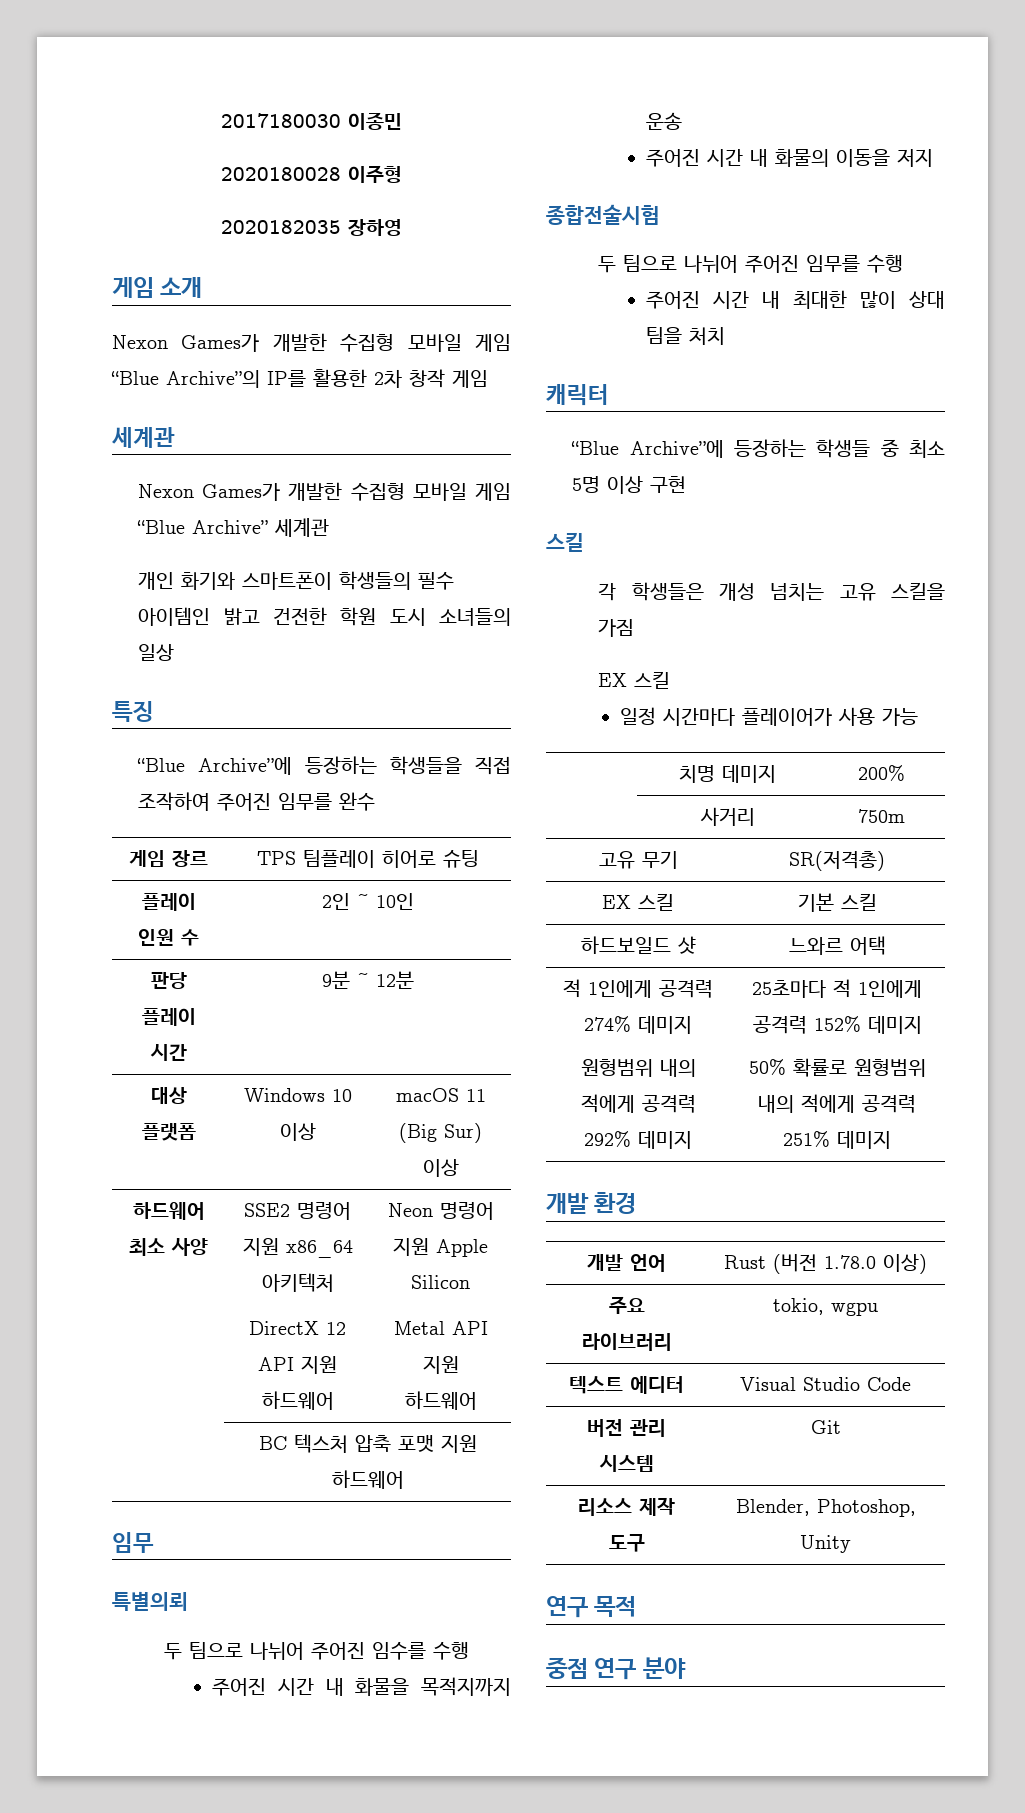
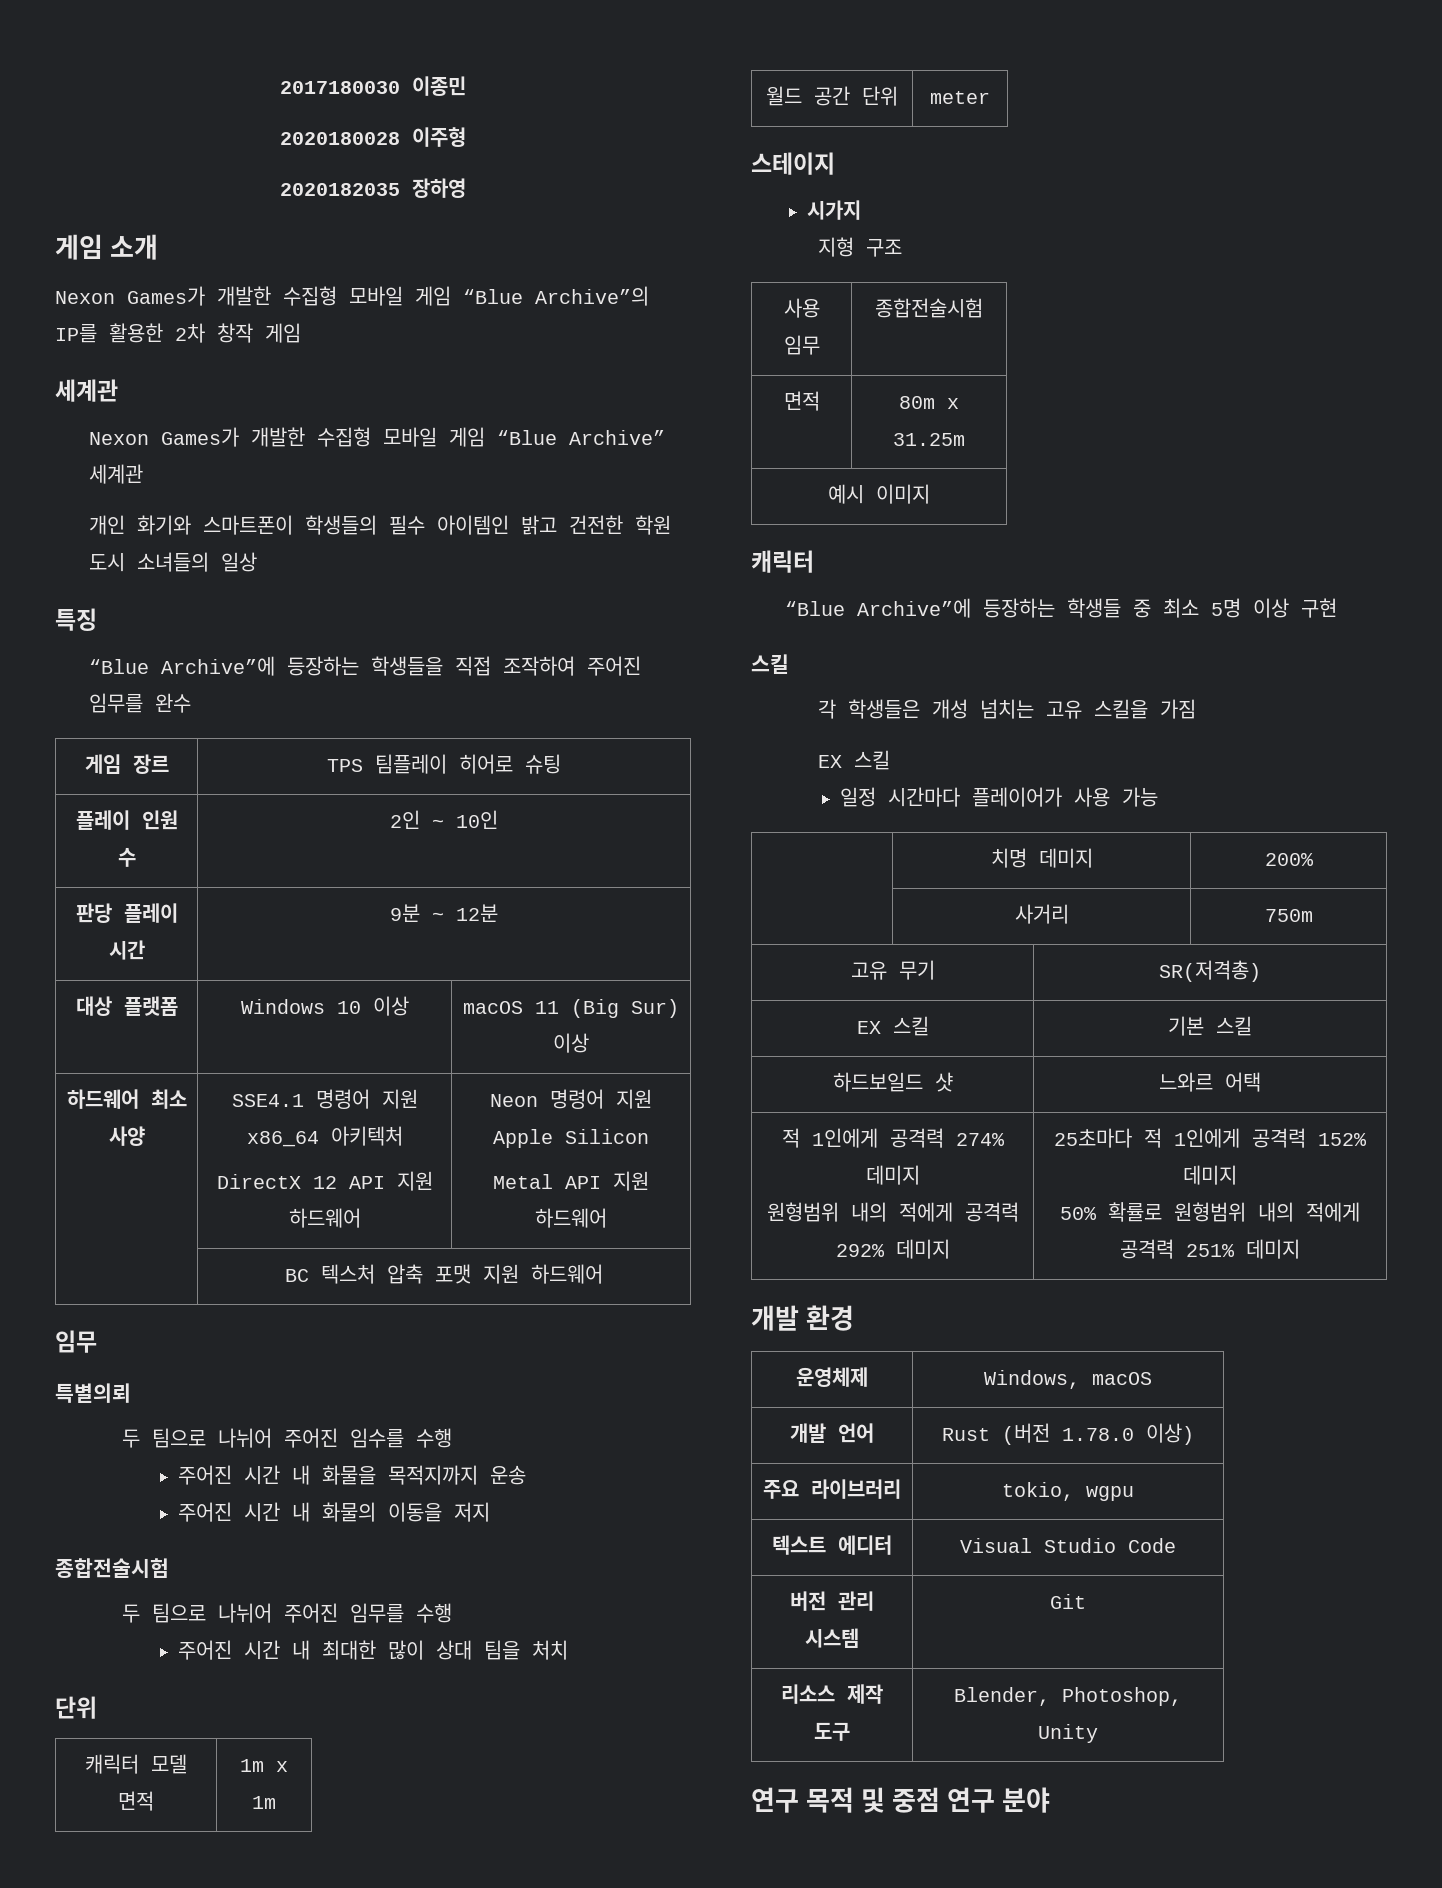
- 하드웨어 최소 사양 | SSE2 명령어 지원 x86_64 아키텍처
+ 하드웨어 최소 사양 | SSE4.1 명령어 지원 x86_64 아키텍처
  주어진 시간 내 최대한 많이 상대 팀을 처치
+ 단위
+ 캐릭터 모델 면적 | 1m x 1m
+ 월드 공간 단위 | meter
+ 스테이지
+ 시가지
+ 지형 구조
+ 사용 임무 | 종합전술시험
+ 면적 | 80m x 31.25m
+ 예시 이미지
+ 운영체제 | Windows, macOS
- 연구 목적
- 중점 연구 분야
+ 연구 목적 및 중점 연구 분야

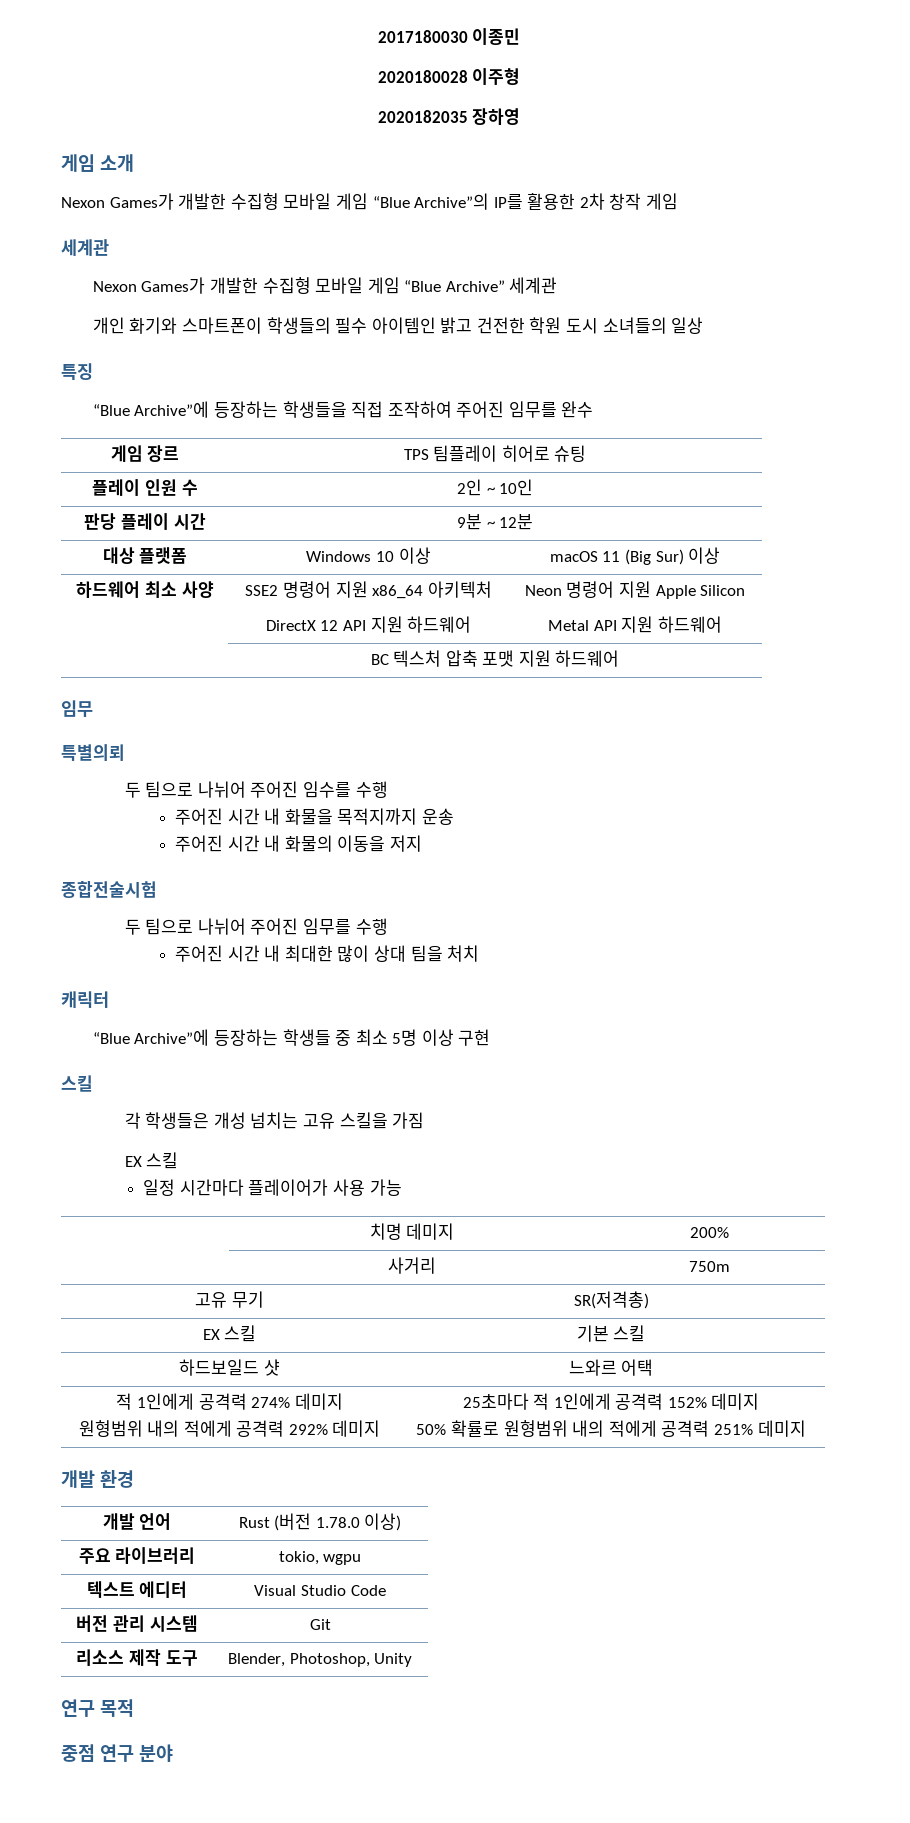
- 하드웨어 최소 사양 | SSE4.1 명령어 지원 x86_64 아키텍처
+ 하드웨어 최소 사양 | SSE2 명령어 지원 x86_64 아키텍처
  주어진 시간 내 최대한 많이 상대 팀을 처치
- 단위
- 캐릭터 모델 면적 | 1m x 1m
- 월드 공간 단위 | meter
- 스테이지
- 시가지
- 지형 구조
- 사용 임무 | 종합전술시험
- 면적 | 80m x 31.25m
- 예시 이미지
- 운영체제 | Windows, macOS
- 연구 목적 및 중점 연구 분야
+ 연구 목적
+ 중점 연구 분야

